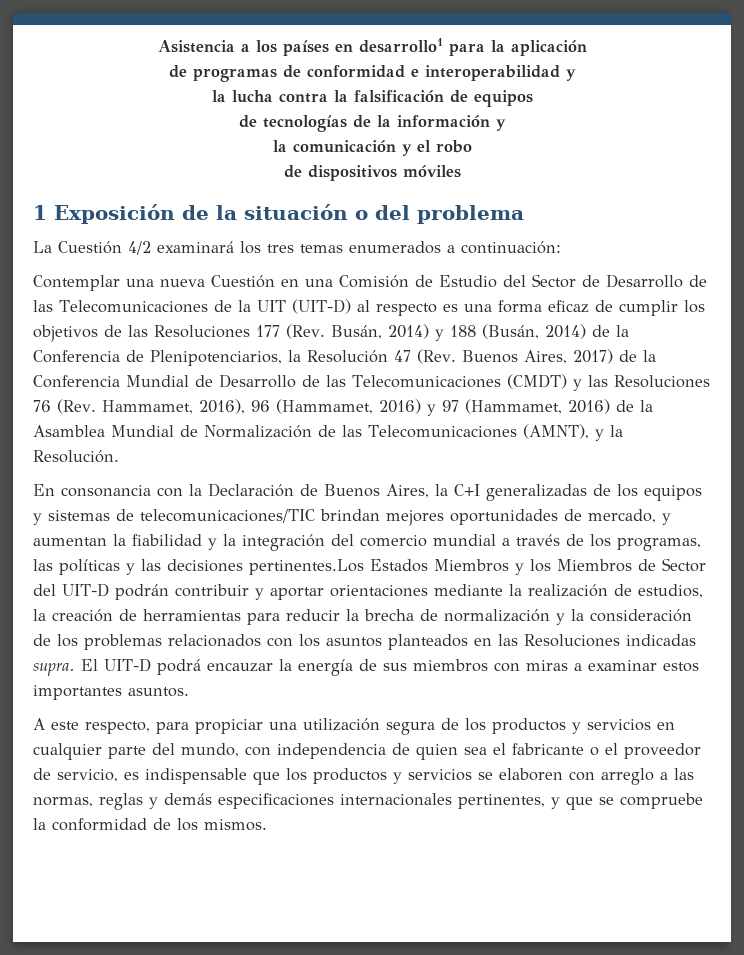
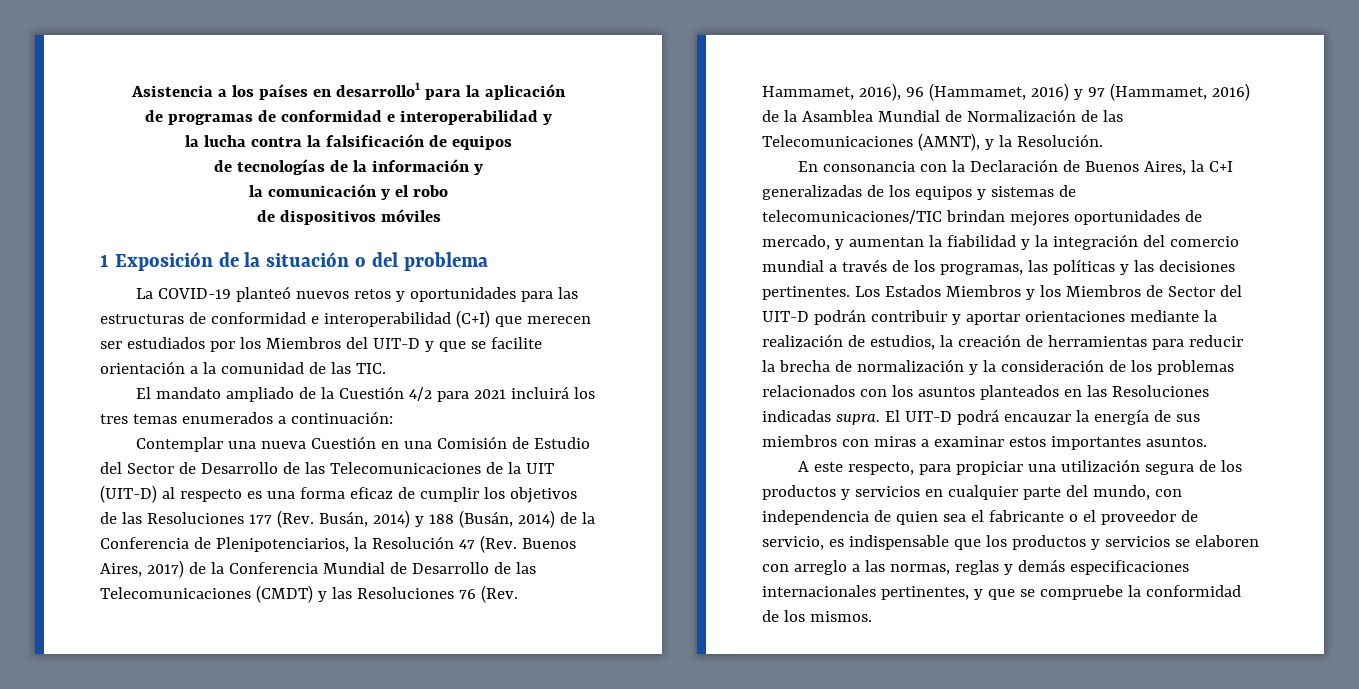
- La Cuestión 4/2 examinará los tres temas enumerados a continuación:
+ La COVID-19 planteó nuevos retos y oportunidades para las estructuras de conformidad e interoperabilidad (C+I) que merecen ser estudiados por los Miembros del UIT-D y que se facilite orientación a la comunidad de las TIC.
+ El mandato ampliado de la Cuestión 4/2 para 2021 incluirá los tres temas enumerados a continuación:
- En consonancia con la Declaración de Buenos Aires, la C+I generalizadas de los equipos y sistemas de telecomunicaciones/TIC brindan mejores oportunidades de mercado, y aumentan la fiabilidad y la integración del comercio mundial a través de los programas, las políticas y las decisiones pertinentes.Los Estados Miembros y los Miembros de Sector del UIT-D podrán contribuir y aportar orientaciones mediante la realización de estudios, la creación de herramientas para reducir la brecha de normalización y la consideración de los problemas relacionados con los asuntos planteados en las Resoluciones indicadas supra.
+ En consonancia con la Declaración de Buenos Aires, la C+I generalizadas de los equipos y sistemas de telecomunicaciones/TIC brindan mejores oportunidades de mercado, y aumentan la fiabilidad y la integración del comercio mundial a través de los programas, las políticas y las decisiones pertinentes. Los Estados Miembros y los Miembros de Sector del UIT-D podrán contribuir y aportar orientaciones mediante la realización de estudios, la creación de herramientas para reducir la brecha de normalización y la consideración de los problemas relacionados con los asuntos planteados en las Resoluciones indicadas supra.

